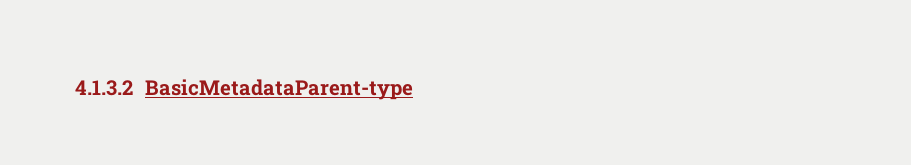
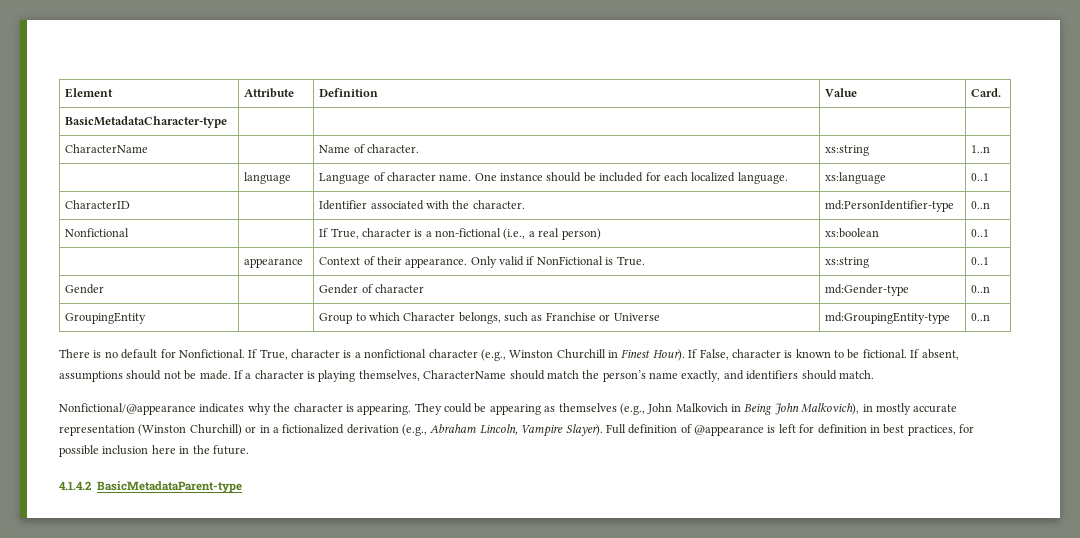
- 4.1.3.2 BasicMetadataParent-type
+ Element | Attribute | Definition | Value | Card.
+ BasicMetadataCharacter-type | | | |
+ CharacterName | | Name of character. | xs:string | 1..n
+ | language | Language of character name. One instance should be included for each localized language. | xs:language | 0..1
+ CharacterID | | Identifier associated with the character. | md:PersonIdentifier-type | 0..n
+ Nonfictional | | If True, character is a non-fictional (i.e., a real person) | xs:boolean | 0..1
+ | appearance | Context of their appearance. Only valid if NonFictional is True. | xs:string | 0..1
+ Gender | | Gender of character | md:Gender-type | 0..n
+ GroupingEntity | | Group to which Character belongs, such as Franchise or Universe | md:GroupingEntity-type | 0..n
+ There is no default for Nonfictional. If True, character is a nonfictional character (e.g., Winston Churchill in Finest Hour). If False, character is known to be fictional. If absent, assumptions should not be made. If a character is playing themselves, CharacterName should match the person’s name exactly, and identifiers should match.
+ Nonfictional/@appearance indicates why the character is appearing. They could be appearing as themselves (e.g., John Malkovich in Being John Malkovich), in mostly accurate representation (Winston Churchill) or in a fictionalized derivation (e.g., Abraham Lincoln, Vampire Slayer). Full definition of @appearance is left for definition in best practices, for possible inclusion here in the future.
+ 4.1.4.2 BasicMetadataParent-type

